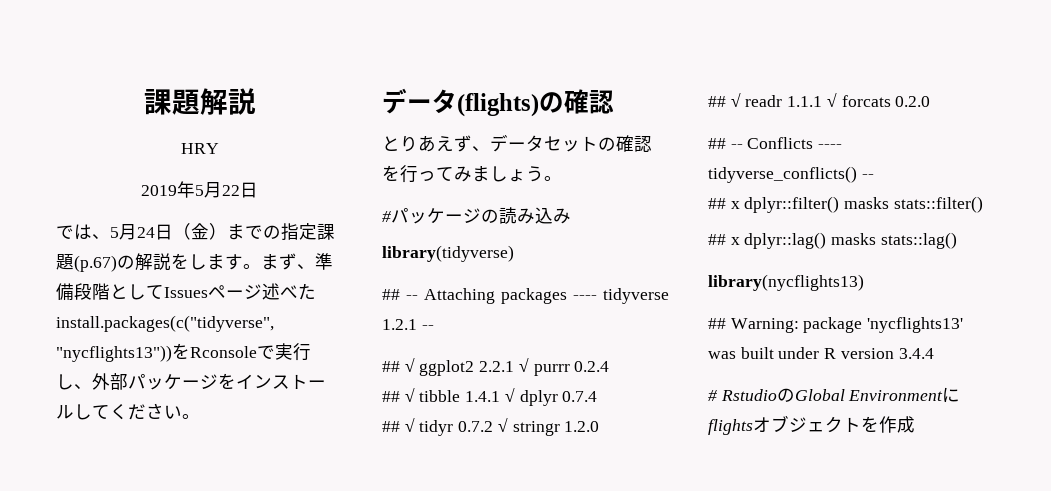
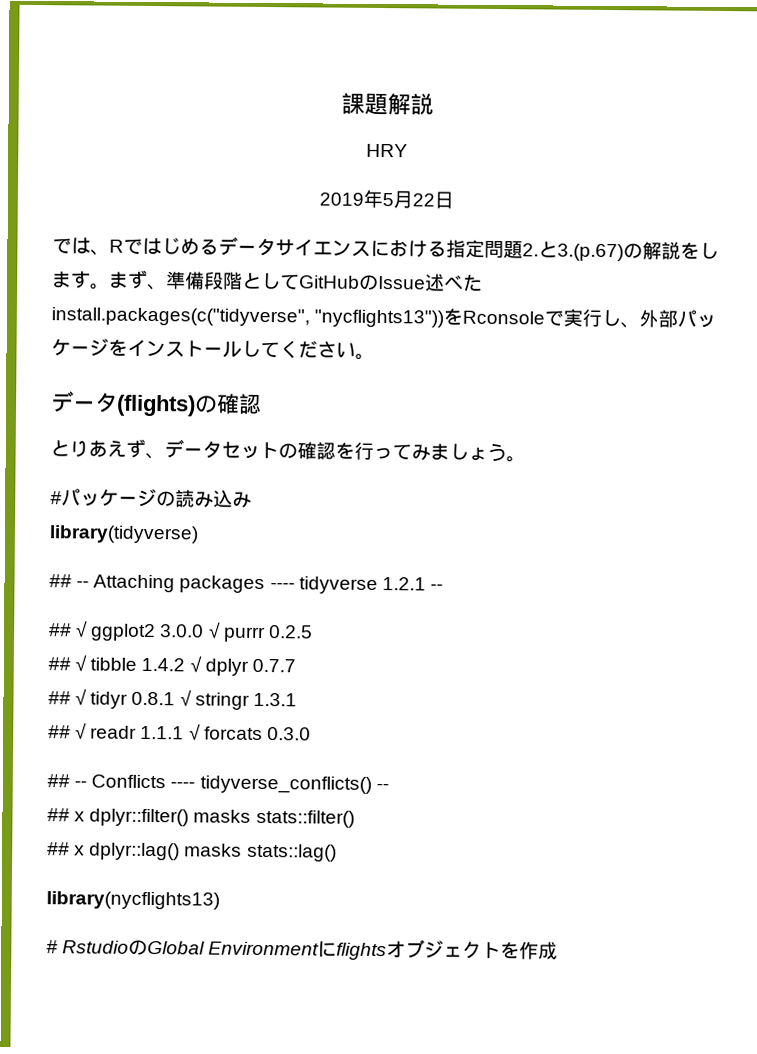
- では、5月24日（金）までの指定課題(p.67)の解説をします。
+ では、Rではじめるデータサイエンスにおける指定問題2.と3.(p.67)の解説をします。
- まず、準備段階としてIssuesページ述べたinstall.packages(c("tidyverse", "nycflights13"))をRconsoleで実行し、外部パッケージをインストールしてください。
+ まず、準備段階としてGitHubのIssue述べたinstall.packages(c("tidyverse", "nycflights13"))をRconsoleで実行し、外部パッケージをインストールしてください。
- ## √ ggplot2 2.2.1 √ purrr 0.2.4
+ ## √ ggplot2 3.0.0 √ purrr 0.2.5
- ## √ tibble 1.4.1 √ dplyr 0.7.4
+ ## √ tibble 1.4.2 √ dplyr 0.7.7
- ## √ tidyr 0.7.2 √ stringr 1.2.0
+ ## √ tidyr 0.8.1 √ stringr 1.3.1
- ## √ readr 1.1.1 √ forcats 0.2.0
+ ## √ readr 1.1.1 √ forcats 0.3.0
- ## Warning: package 'nycflights13' was built under R version 3.4.4

